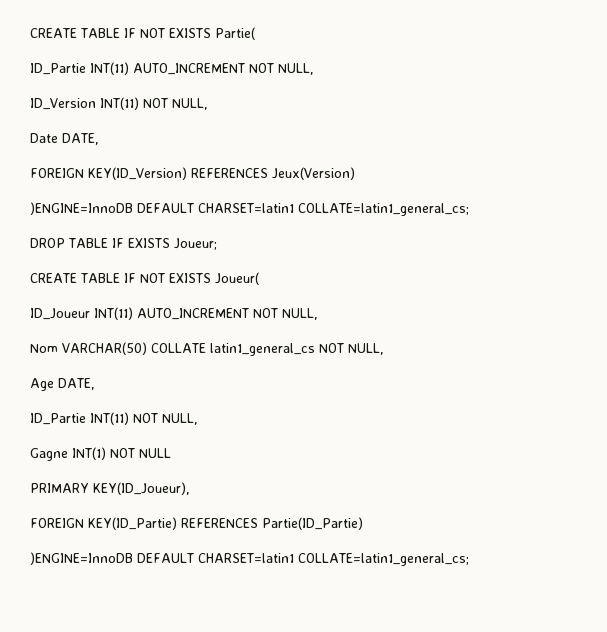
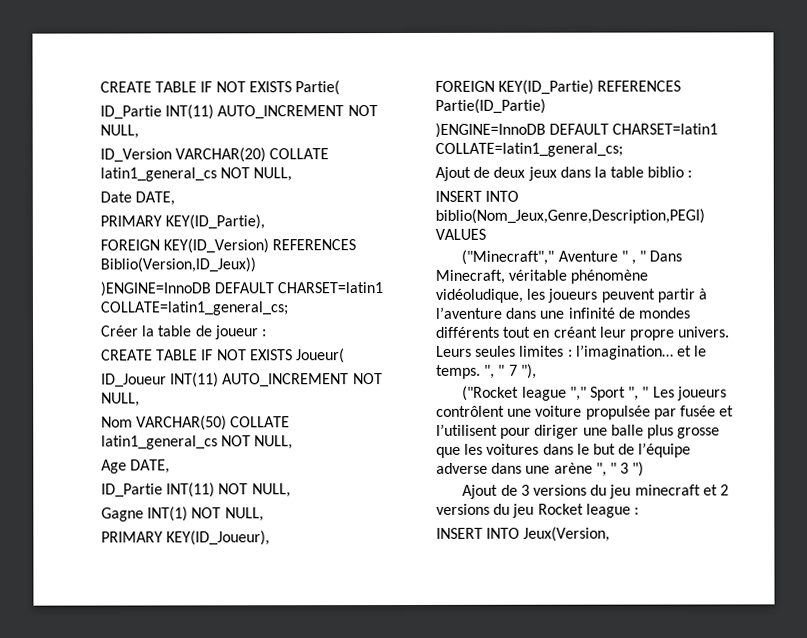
- ID_Version INT(11) NOT NULL,
+ ID_Version VARCHAR(20) COLLATE latin1_general_cs NOT NULL,
+ PRIMARY KEY(ID_Partie),
- FOREIGN KEY(ID_Version) REFERENCES Jeux(Version)
+ FOREIGN KEY(ID_Version) REFERENCES Biblio(Version,ID_Jeux))
  )ENGINE=InnoDB DEFAULT CHARSET=latin1 COLLATE=latin1_general_cs;
- DROP TABLE IF EXISTS Joueur;
+ Créer la table de joueur :
- Gagne INT(1) NOT NULL
+ Gagne INT(1) NOT NULL,
+ Ajout de deux jeux dans la table biblio :
+ INSERT INTO biblio(Nom_Jeux,Genre,Description,PEGI) VALUES
+ ("Minecraft"," Aventure " , " Dans Minecraft, véritable phénomène vidéoludique, les joueurs peuvent partir à l’aventure dans une infinité de mondes différents tout en créant leur propre univers. Leurs seules limites : l’imagination… et le temps. ", " 7 "),
+ ("Rocket league "," Sport ", " Les joueurs contrôlent une voiture propulsée par fusée et l’utilisent pour diriger une balle plus grosse que les voitures dans le but de l’équipe adverse dans une arène ", " 3 ")
+ Ajout de 3 versions du jeu minecraft et 2 versions du jeu Rocket league :
+ INSERT INTO Jeux(Version,

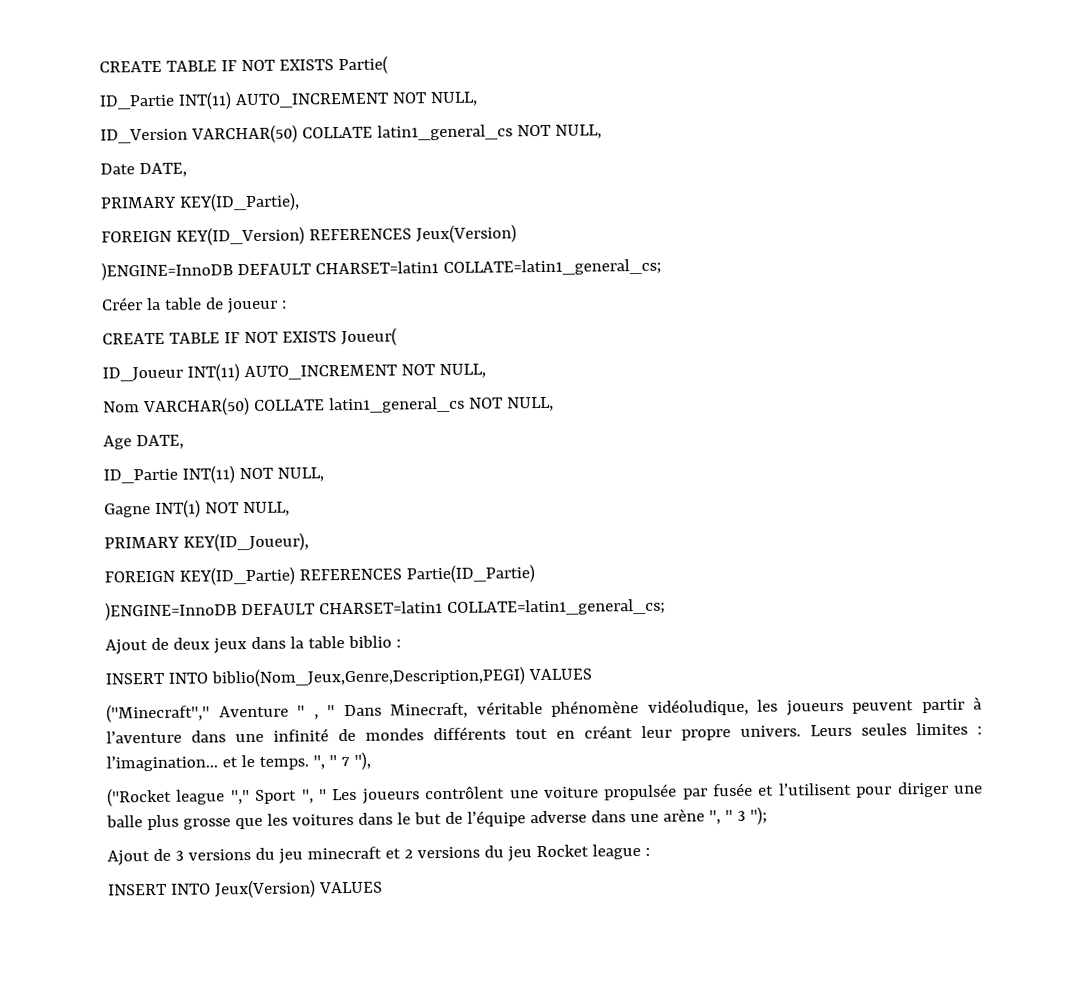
- ID_Version VARCHAR(20) COLLATE latin1_general_cs NOT NULL,
+ ID_Version VARCHAR(50) COLLATE latin1_general_cs NOT NULL,
- FOREIGN KEY(ID_Version) REFERENCES Biblio(Version,ID_Jeux))
+ FOREIGN KEY(ID_Version) REFERENCES Jeux(Version)
- ("Rocket league "," Sport ", " Les joueurs contrôlent une voiture propulsée par fusée et l’utilisent pour diriger une balle plus grosse que les voitures dans le but de l’équipe adverse dans une arène ", " 3 ")
+ ("Rocket league "," Sport ", " Les joueurs contrôlent une voiture propulsée par fusée et l’utilisent pour diriger une balle plus grosse que les voitures dans le but de l’équipe adverse dans une arène ", " 3 ");
- INSERT INTO Jeux(Version,
+ INSERT INTO Jeux(Version) VALUES

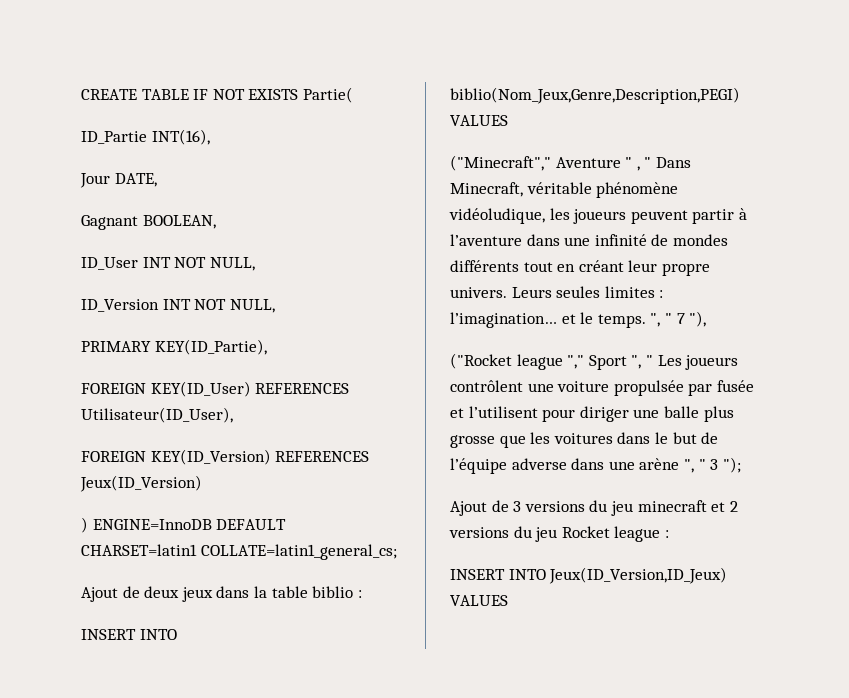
- ID_Partie INT(11) AUTO_INCREMENT NOT NULL,
+ ID_Partie INT(16),
+ Jour DATE,
+ Gagnant BOOLEAN,
+ ID_User INT NOT NULL,
- ID_Version VARCHAR(50) COLLATE latin1_general_cs NOT NULL,
- Date DATE,
+ ID_Version INT NOT NULL,
+ FOREIGN KEY(ID_User) REFERENCES Utilisateur(ID_User),
- FOREIGN KEY(ID_Version) REFERENCES Jeux(Version)
- )ENGINE=InnoDB DEFAULT CHARSET=latin1 COLLATE=latin1_general_cs;
- Créer la table de joueur :
- CREATE TABLE IF NOT EXISTS Joueur(
- ID_Joueur INT(11) AUTO_INCREMENT NOT NULL,
- Nom VARCHAR(50) COLLATE latin1_general_cs NOT NULL,
- Age DATE,
- ID_Partie INT(11) NOT NULL,
- Gagne INT(1) NOT NULL,
- PRIMARY KEY(ID_Joueur),
- FOREIGN KEY(ID_Partie) REFERENCES Partie(ID_Partie)
- )ENGINE=InnoDB DEFAULT CHARSET=latin1 COLLATE=latin1_general_cs;
+ FOREIGN KEY(ID_Version) REFERENCES Jeux(ID_Version)
+ ) ENGINE=InnoDB DEFAULT CHARSET=latin1 COLLATE=latin1_general_cs;
- INSERT INTO Jeux(Version) VALUES
+ INSERT INTO Jeux(ID_Version,ID_Jeux) VALUES

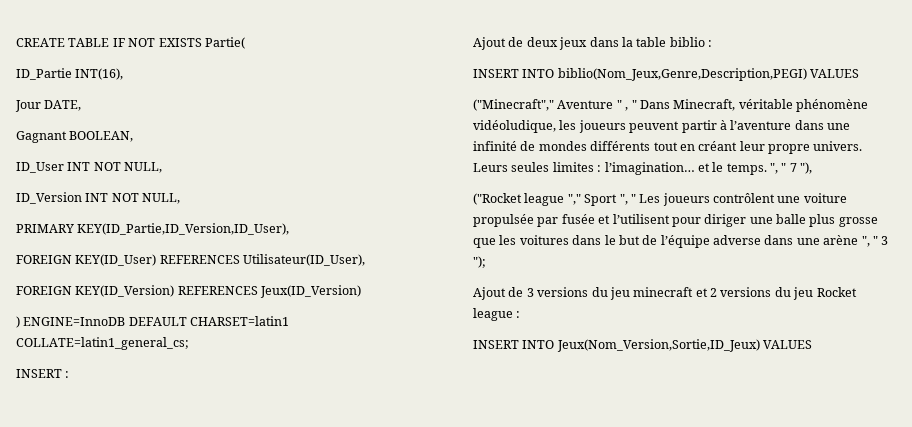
- PRIMARY KEY(ID_Partie),
+ PRIMARY KEY(ID_Partie,ID_Version,ID_User),
+ INSERT :
- INSERT INTO Jeux(ID_Version,ID_Jeux) VALUES
+ INSERT INTO Jeux(Nom_Version,Sortie,ID_Jeux) VALUES

